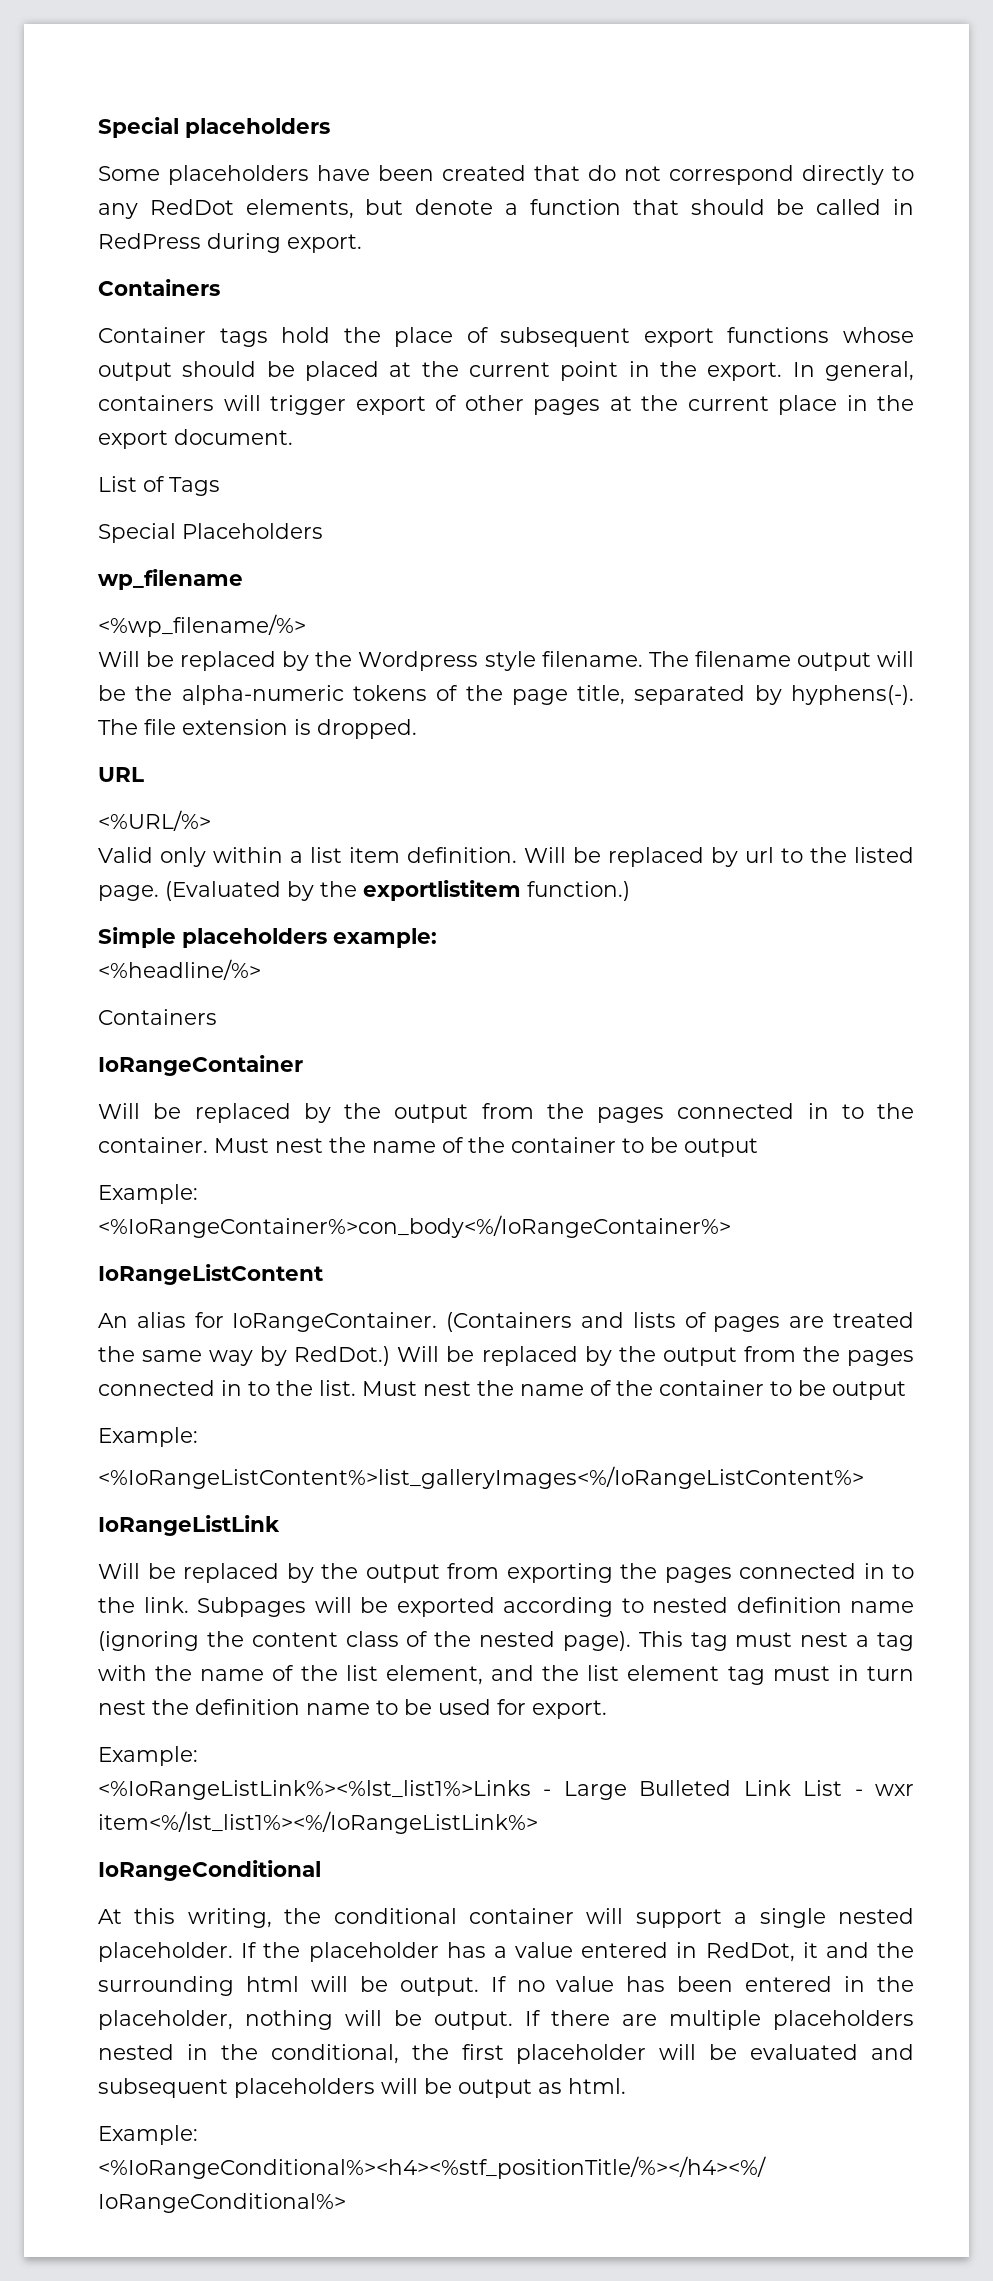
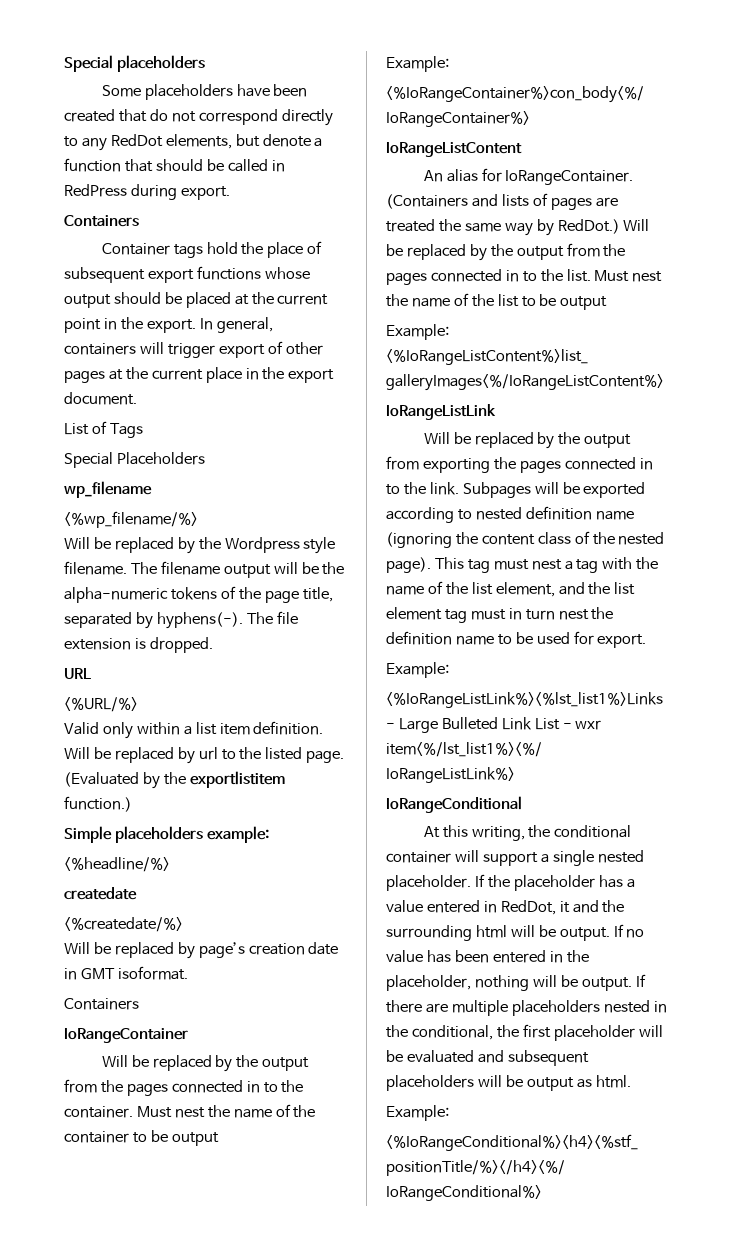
+ createdate
+ <%createdate/%>
+ Will be replaced by page’s creation date in GMT isoformat.
- Will be replaced by the output from the pages connected in to the list. Must nest the name of the container to be output
+ Will be replaced by the output from the pages connected in to the list. Must nest the name of the list to be output

